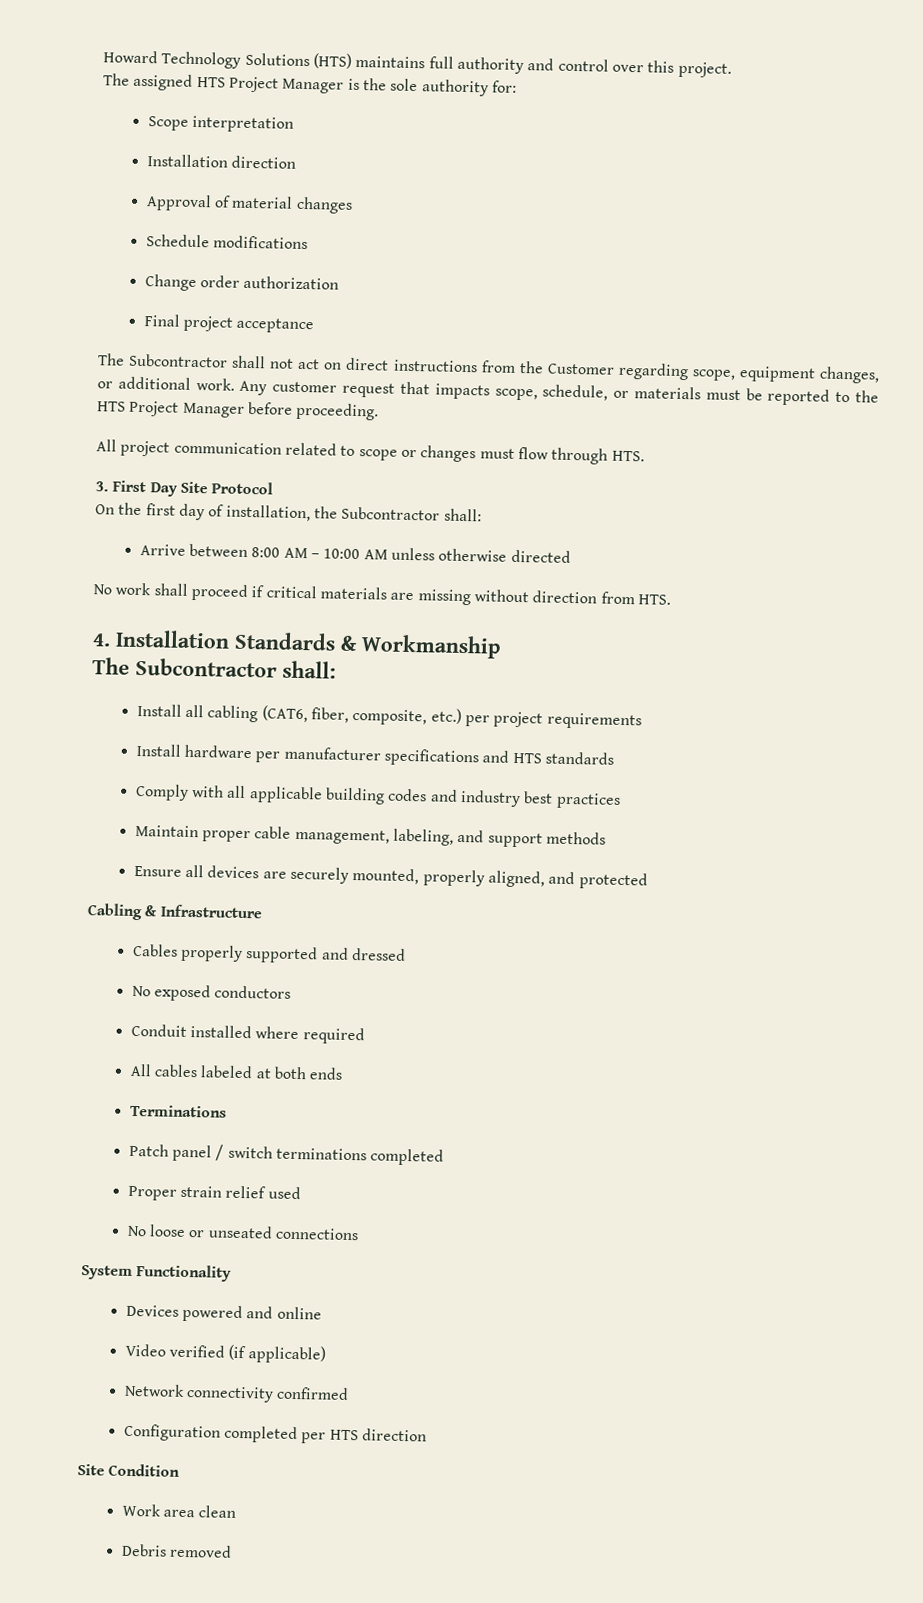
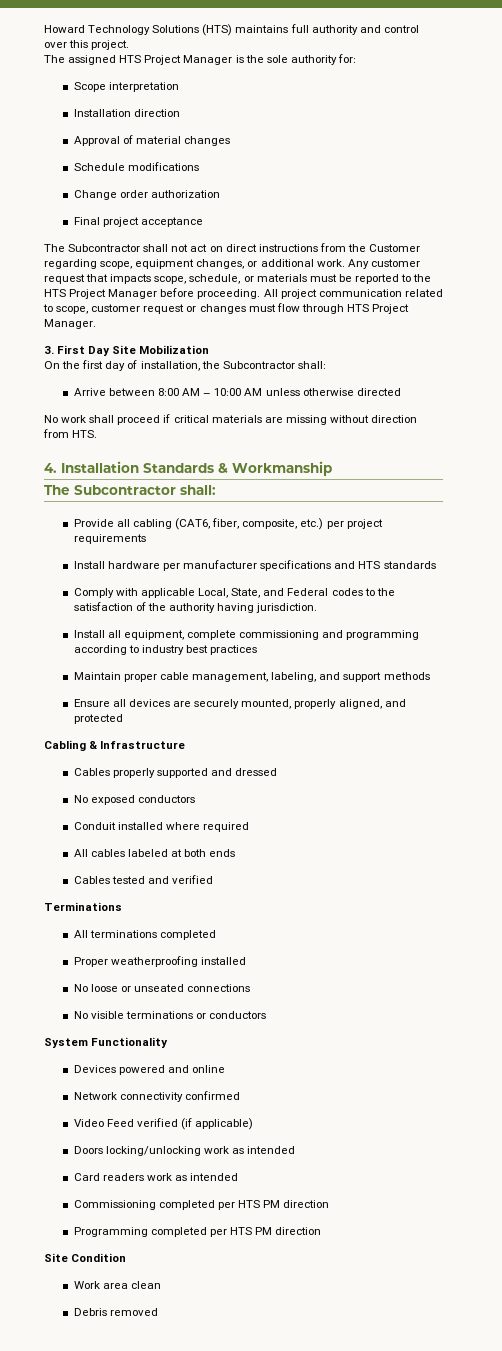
- Any customer request that impacts scope, schedule, or materials must be reported to the HTS Project Manager before proceeding.
- All project communication related to scope or changes must flow through HTS.
+ Any customer request that impacts scope, schedule, or materials must be reported to the HTS Project Manager before proceeding. All project communication related to scope, customer request or changes must flow through HTS Project Manager.
- 3. First Day Site Protocol
+ 3. First Day Site Mobilization
- Install all cabling (CAT6, fiber, composite, etc.) per project requirements
+ Provide all cabling (CAT6, fiber, composite, etc.) per project requirements
- Comply with all applicable building codes and industry best practices
+ Comply with applicable Local, State, and Federal codes to the satisfaction of the authority having jurisdiction.
+ Install all equipment, complete commissioning and programming according to industry best practices
+ Cables tested and verified
  Terminations
- Patch panel / switch terminations completed
+ All terminations completed
- Proper strain relief used
+ Proper weatherproofing installed
+ No visible terminations or conductors
+ Network connectivity confirmed
- Video verified (if applicable)
+ Video Feed verified (if applicable)
- Network connectivity confirmed
- Configuration completed per HTS direction
+ Doors locking/unlocking work as intended
+ Card readers work as intended
+ Commissioning completed per HTS PM direction
+ Programming completed per HTS PM direction

